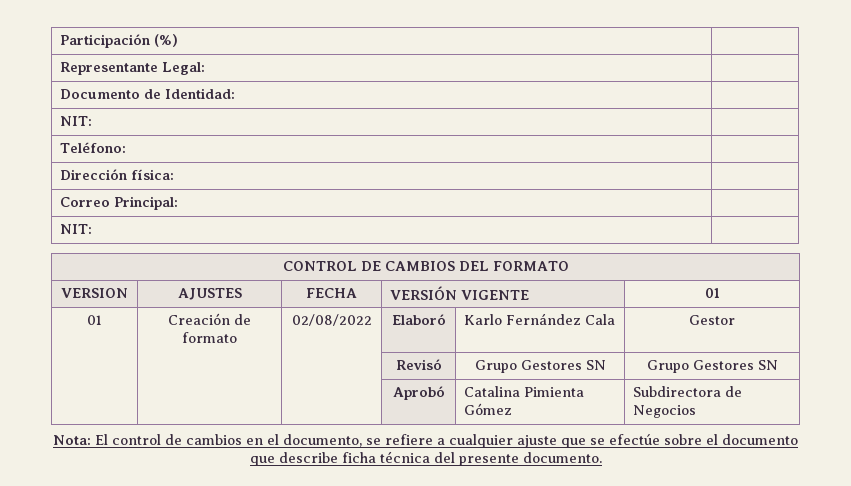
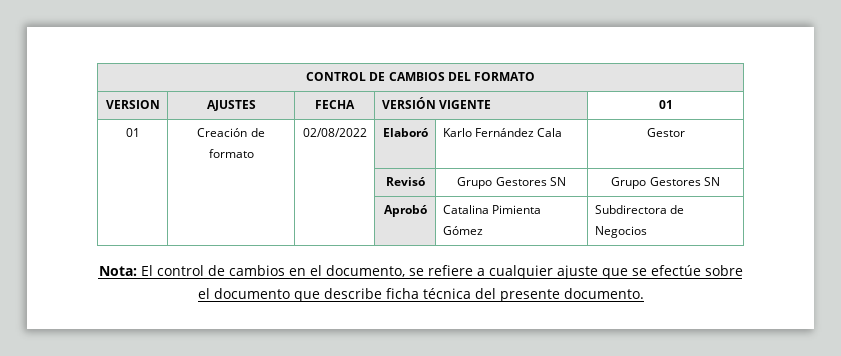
- Participación (%) |
- Representante Legal: |
- Documento de Identidad: |
- NIT: |
- Teléfono: |
- Dirección física: |
- Correo Principal: |
- NIT: |

